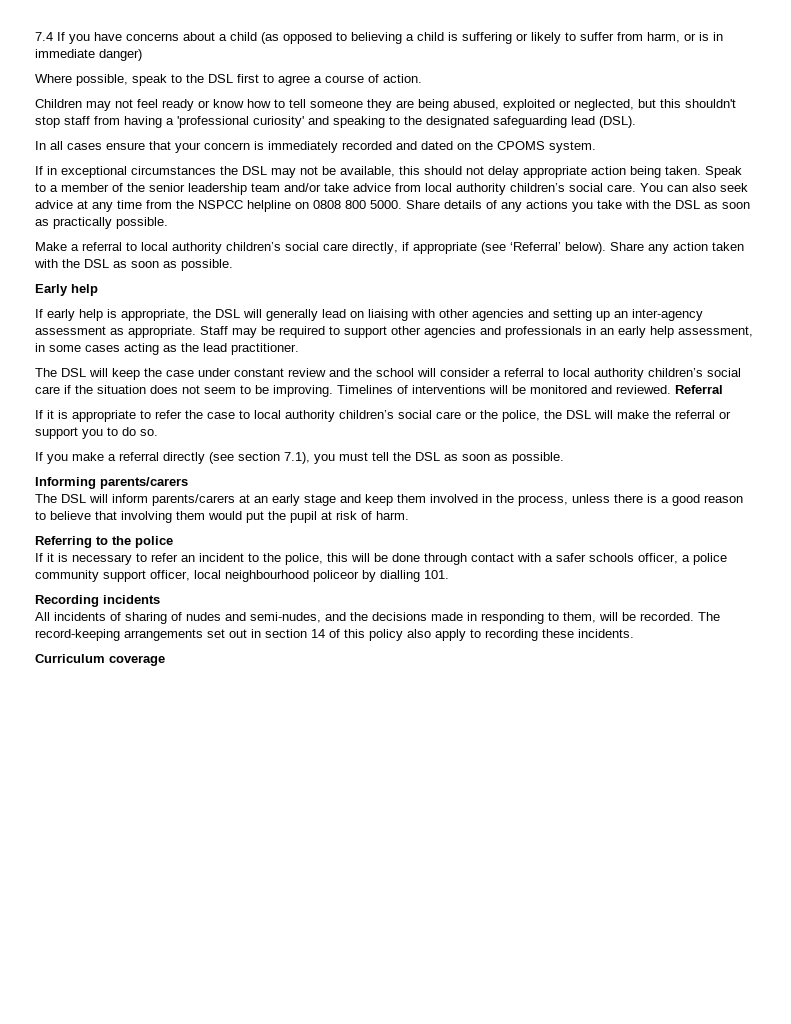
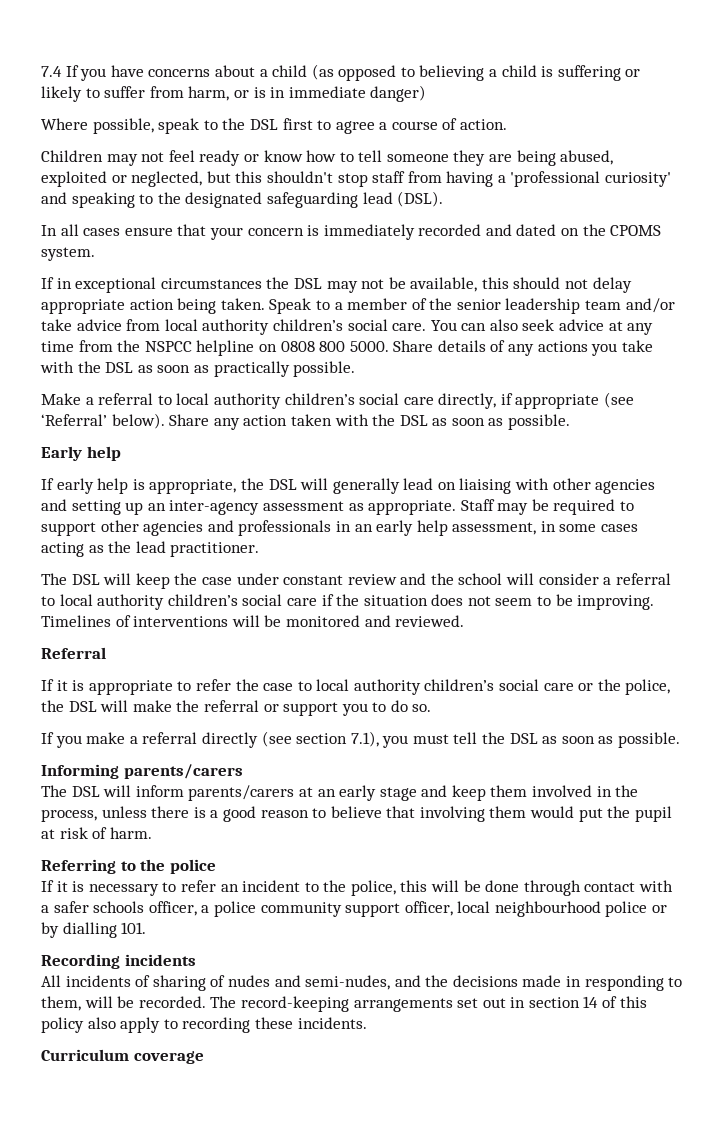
- Timelines of interventions will be monitored and reviewed. Referral
+ Timelines of interventions will be monitored and reviewed.
+ Referral
- If it is necessary to refer an incident to the police, this will be done through contact with a safer schools officer, a police community support officer, local neighbourhood policeor by dialling 101.
+ If it is necessary to refer an incident to the police, this will be done through contact with a safer schools officer, a police community support officer, local neighbourhood police or by dialling 101.

